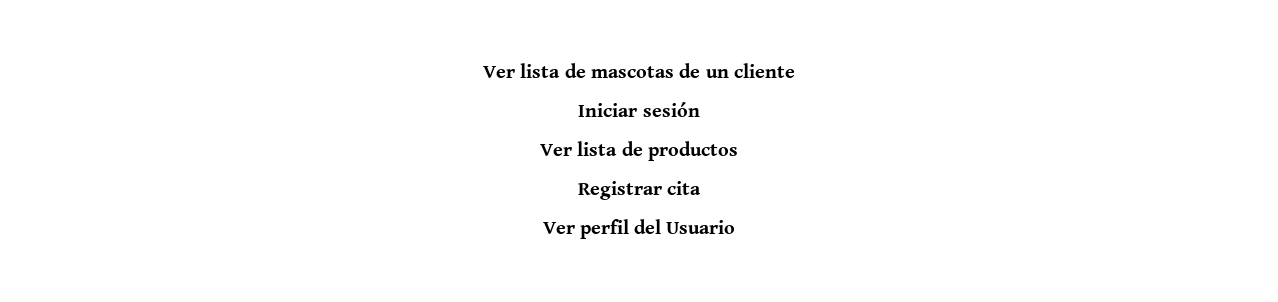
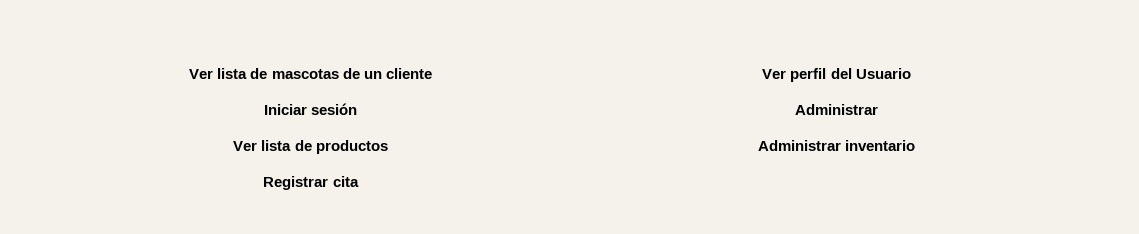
  Ver perfil del Usuario
+ Administrar
+ Administrar inventario

